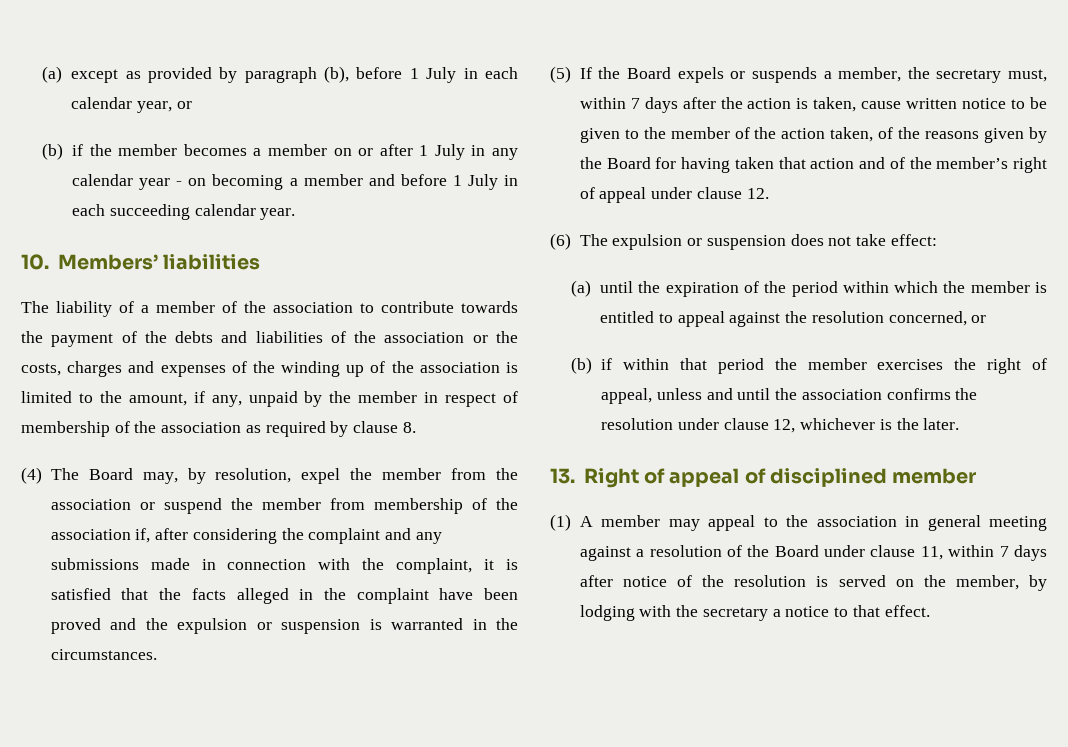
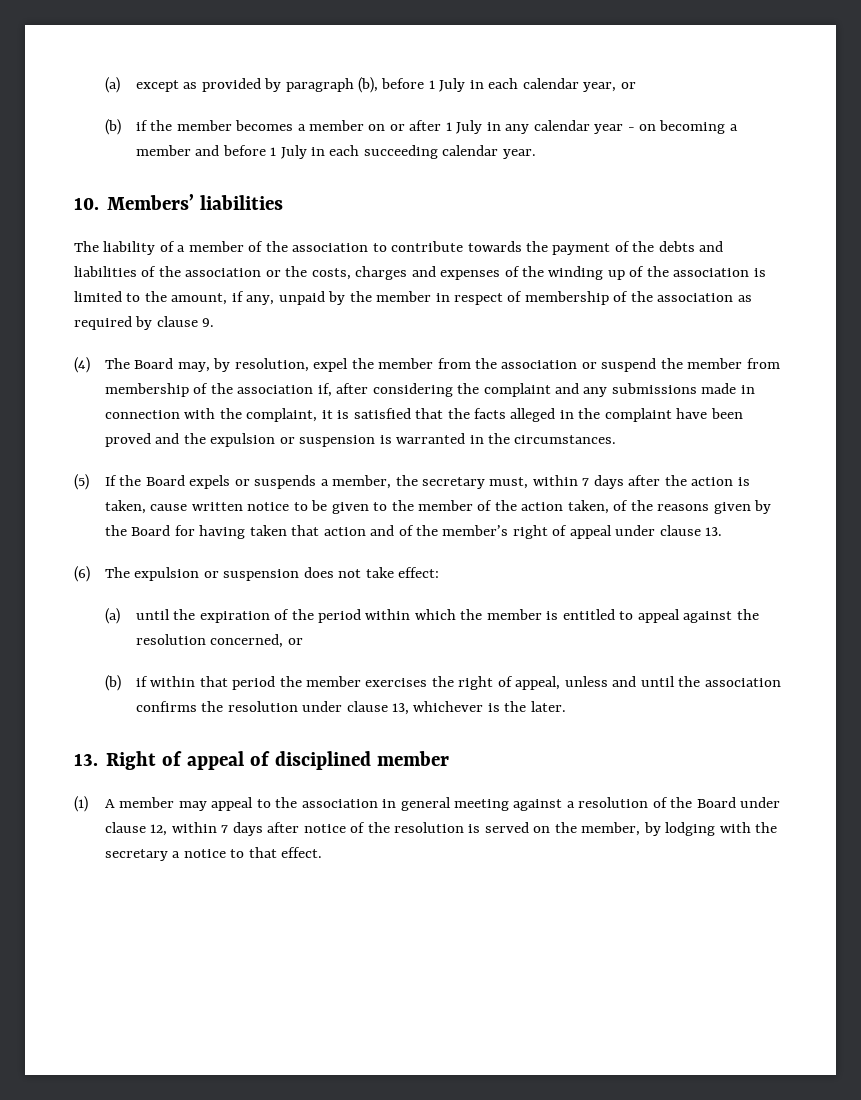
- The liability of a member of the association to contribute towards the payment of the debts and liabilities of the association or the costs, charges and expenses of the winding up of the association is limited to the amount, if any, unpaid by the member in respect of membership of the association as required by clause 8.
+ The liability of a member of the association to contribute towards the payment of the debts and liabilities of the association or the costs, charges and expenses of the winding up of the association is limited to the amount, if any, unpaid by the member in respect of membership of the association as required by clause 9.
- (5) If the Board expels or suspends a member, the secretary must, within 7 days after the action is taken, cause written notice to be given to the member of the action taken, of the reasons given by the Board for having taken that action and of the member’s right of appeal under clause 12.
+ (5) If the Board expels or suspends a member, the secretary must, within 7 days after the action is taken, cause written notice to be given to the member of the action taken, of the reasons given by the Board for having taken that action and of the member’s right of appeal under clause 13.
- (b) if within that period the member exercises the right of appeal, unless and until the association confirms the resolution under clause 12, whichever is the later.
+ (b) if within that period the member exercises the right of appeal, unless and until the association confirms the resolution under clause 13, whichever is the later.
- (1) A member may appeal to the association in general meeting against a resolution of the Board under clause 11, within 7 days after notice of the resolution is served on the member, by lodging with the secretary a notice to that effect.
+ (1) A member may appeal to the association in general meeting against a resolution of the Board under clause 12, within 7 days after notice of the resolution is served on the member, by lodging with the secretary a notice to that effect.

